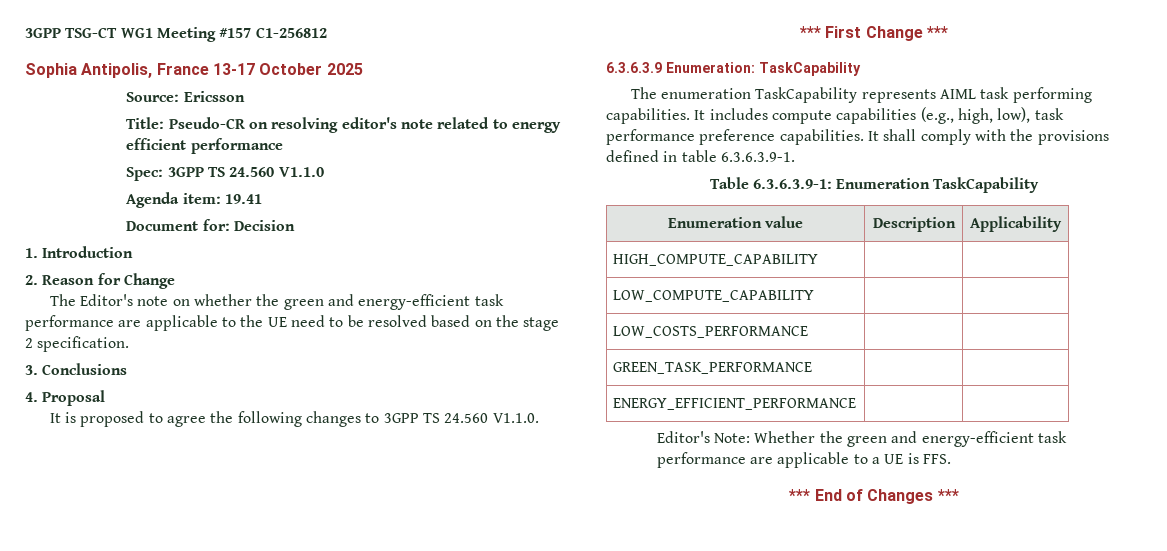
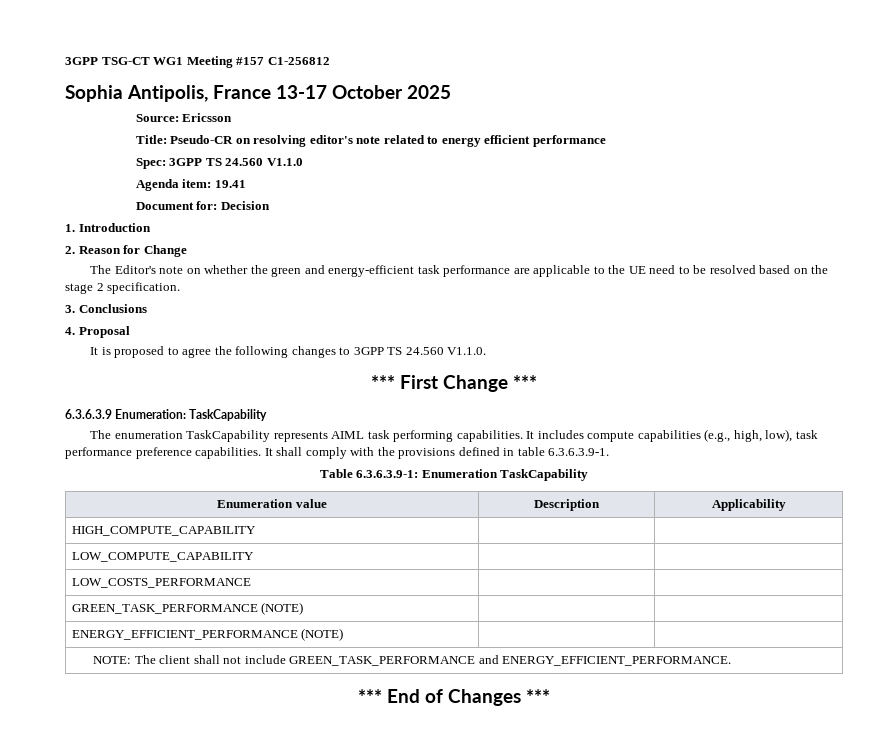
- GREEN_TASK_PERFORMANCE | |
+ GREEN_TASK_PERFORMANCE (NOTE) | |
- ENERGY_EFFICIENT_PERFORMANCE | |
- Editor's Note: Whether the green and energy-efficient task performance are applicable to a UE is FFS.
+ ENERGY_EFFICIENT_PERFORMANCE (NOTE) | |
+ NOTE: The client shall not include GREEN_TASK_PERFORMANCE and ENERGY_EFFICIENT_PERFORMANCE.

